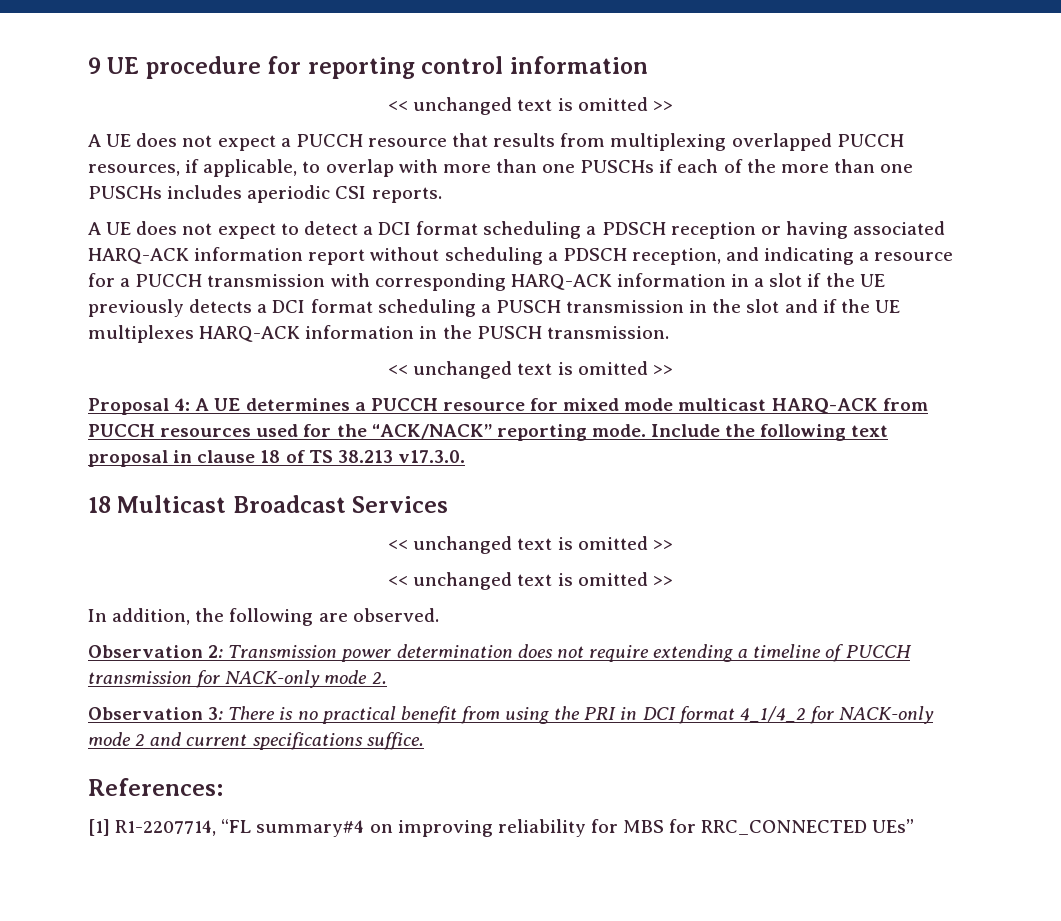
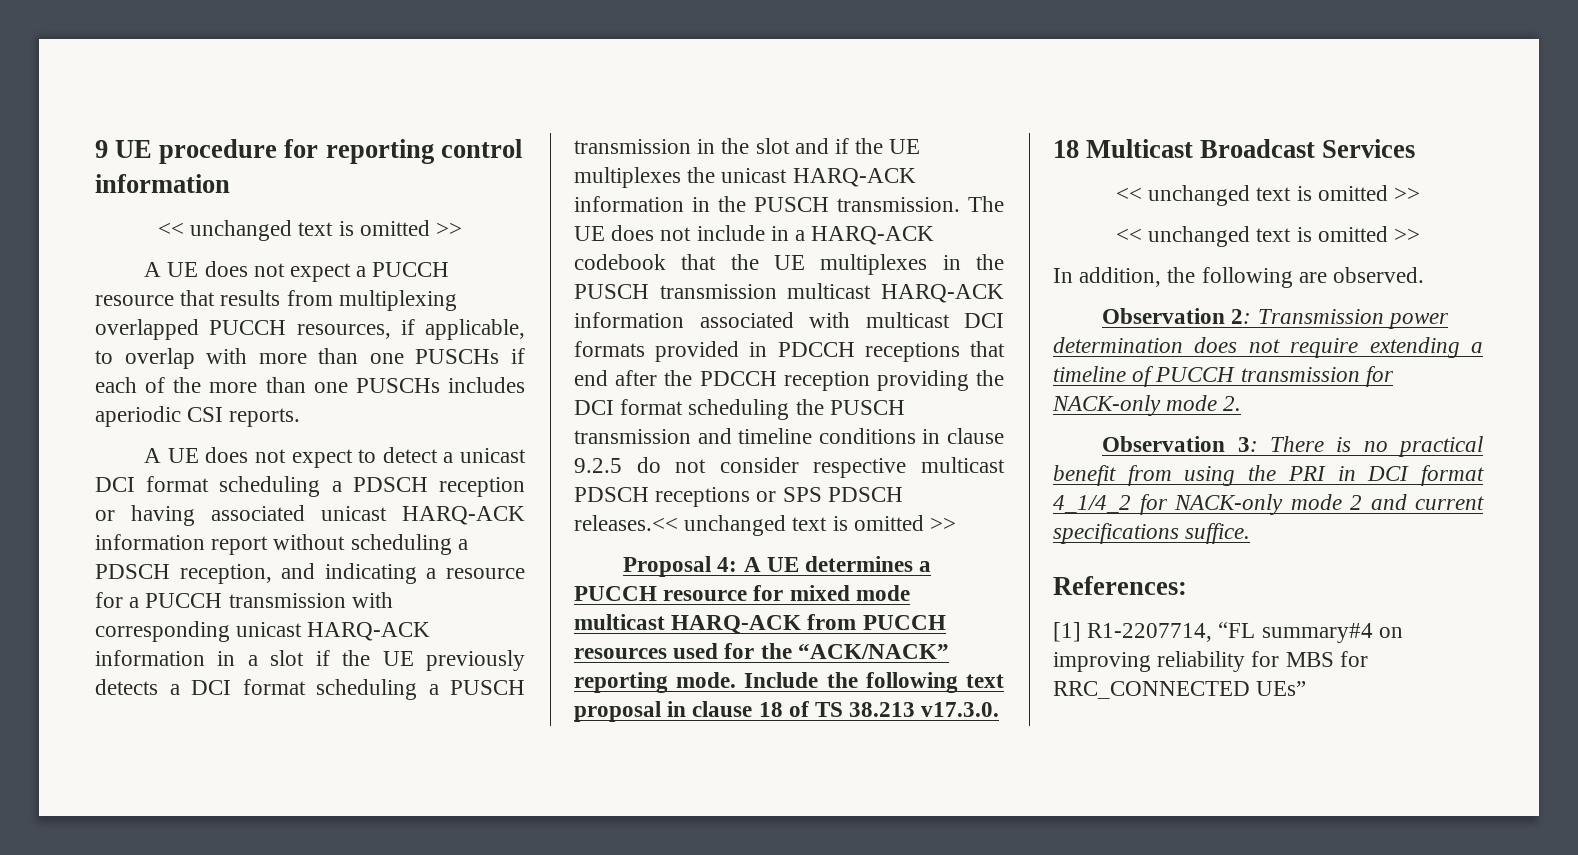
- A UE does not expect to detect a DCI format scheduling a PDSCH reception or having associated HARQ-ACK information report without scheduling a PDSCH reception, and indicating a resource for a PUCCH transmission with corresponding HARQ-ACK information in a slot if the UE previously detects a DCI format scheduling a PUSCH transmission in the slot and if the UE multiplexes HARQ-ACK information in the PUSCH transmission.
- << unchanged text is omitted >>
+ A UE does not expect to detect a unicast DCI format scheduling a PDSCH reception or having associated unicast HARQ-ACK information report without scheduling a PDSCH reception, and indicating a resource for a PUCCH transmission with corresponding unicast HARQ-ACK information in a slot if the UE previously detects a DCI format scheduling a PUSCH transmission in the slot and if the UE multiplexes the unicast HARQ-ACK information in the PUSCH transmission. The UE does not include in a HARQ-ACK codebook that the UE multiplexes in the PUSCH transmission multicast HARQ-ACK information associated with multicast DCI formats provided in PDCCH receptions that end after the PDCCH reception providing the DCI format scheduling the PUSCH transmission and timeline conditions in clause 9.2.5 do not consider respective multicast PDSCH receptions or SPS PDSCH releases.<< unchanged text is omitted >>

